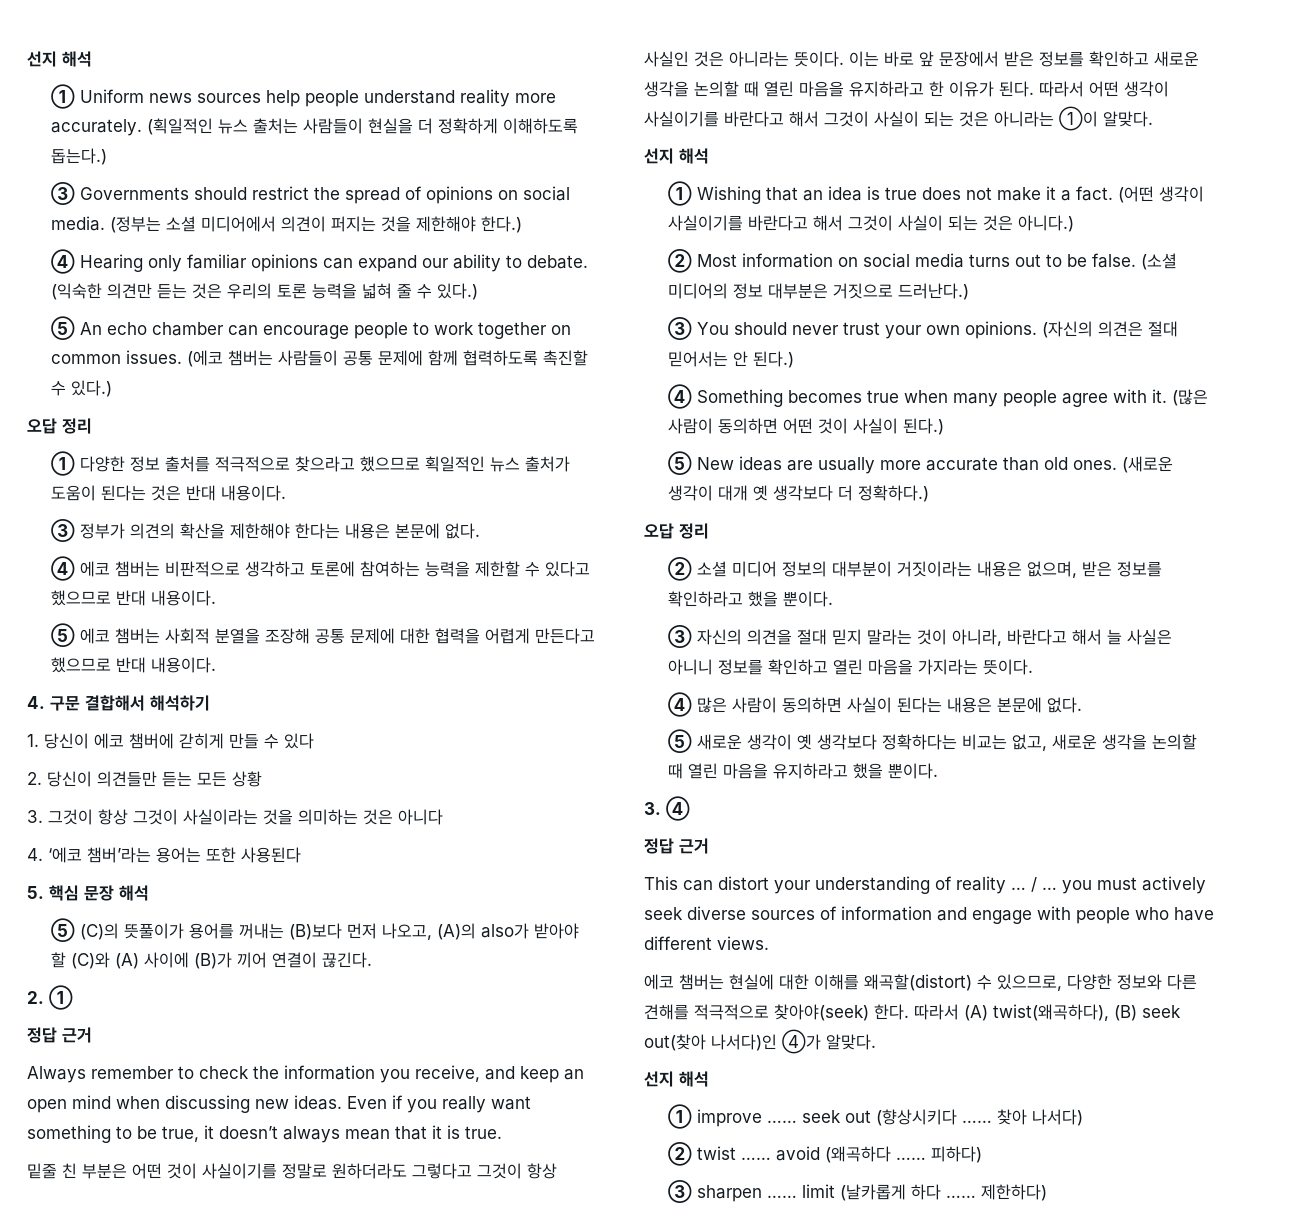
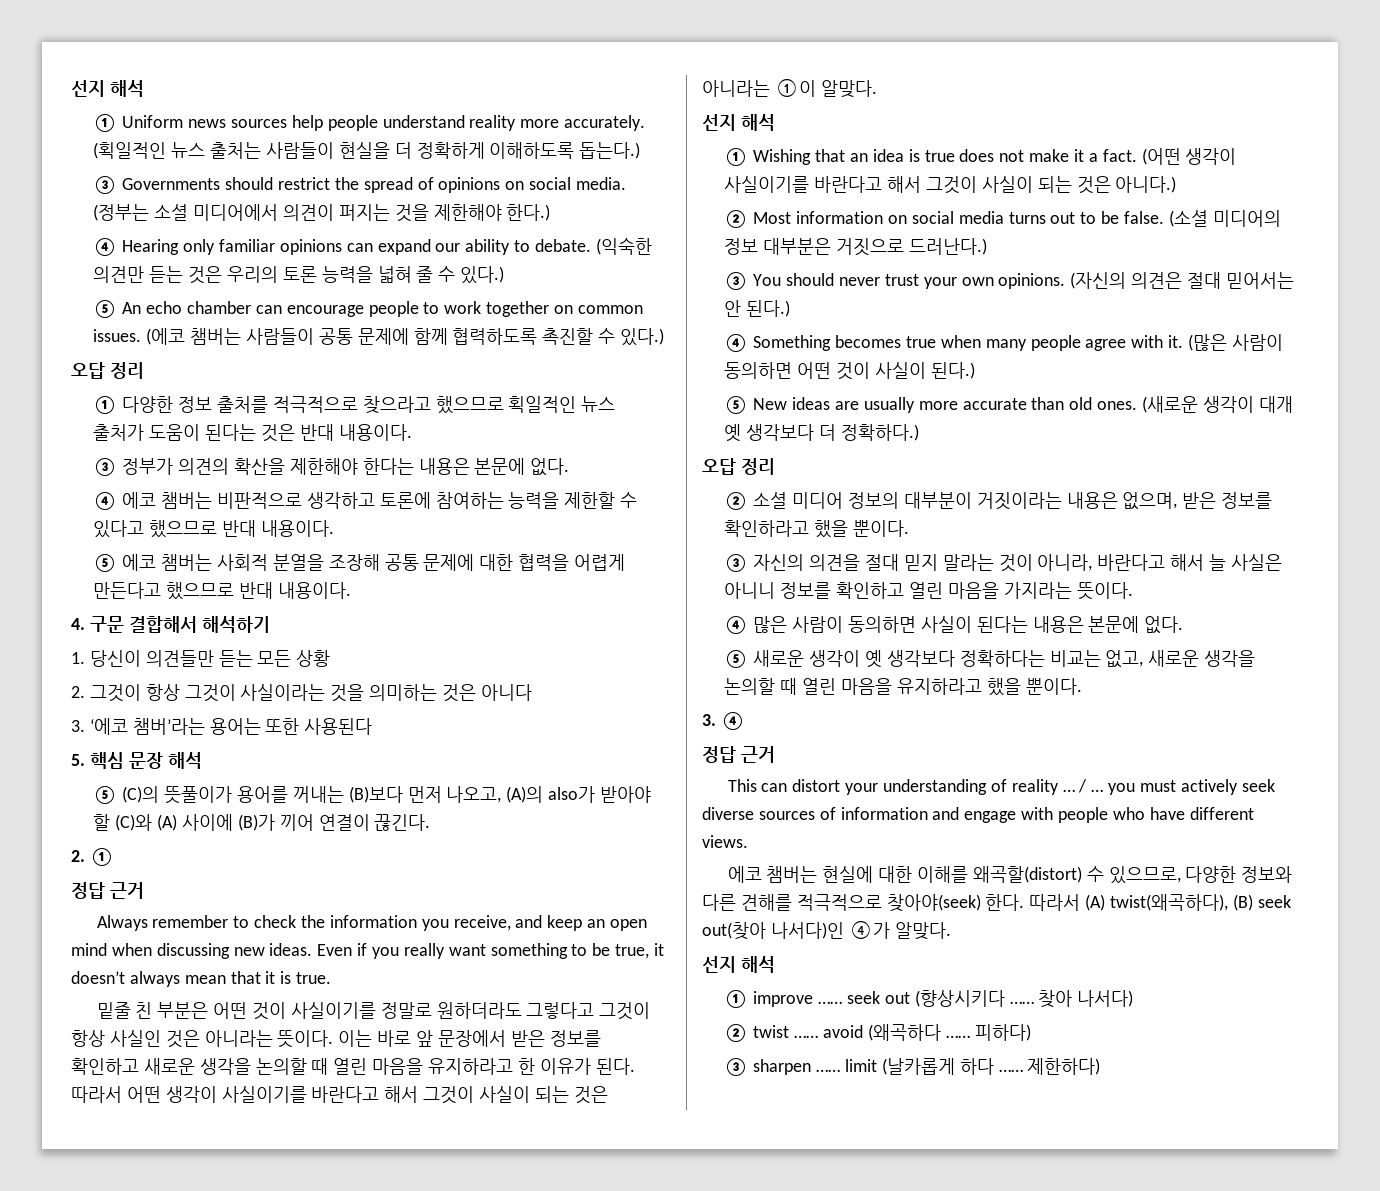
- 1. 당신이 에코 챔버에 갇히게 만들 수 있다
- 2. 당신이 의견들만 듣는 모든 상황
+ 1. 당신이 의견들만 듣는 모든 상황
- 3. 그것이 항상 그것이 사실이라는 것을 의미하는 것은 아니다
+ 2. 그것이 항상 그것이 사실이라는 것을 의미하는 것은 아니다
- 4. ‘에코 챔버’라는 용어는 또한 사용된다
+ 3. ‘에코 챔버’라는 용어는 또한 사용된다

